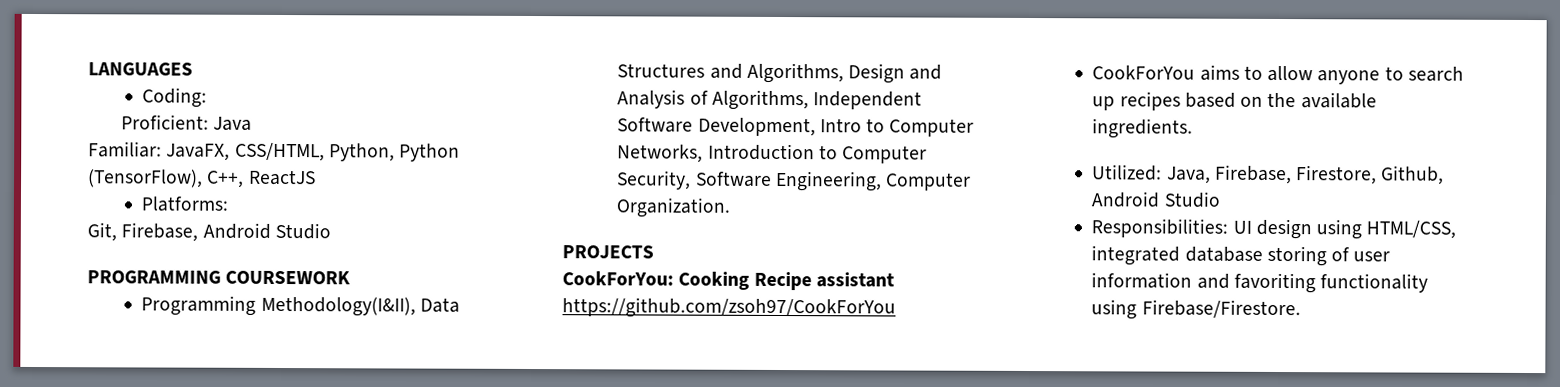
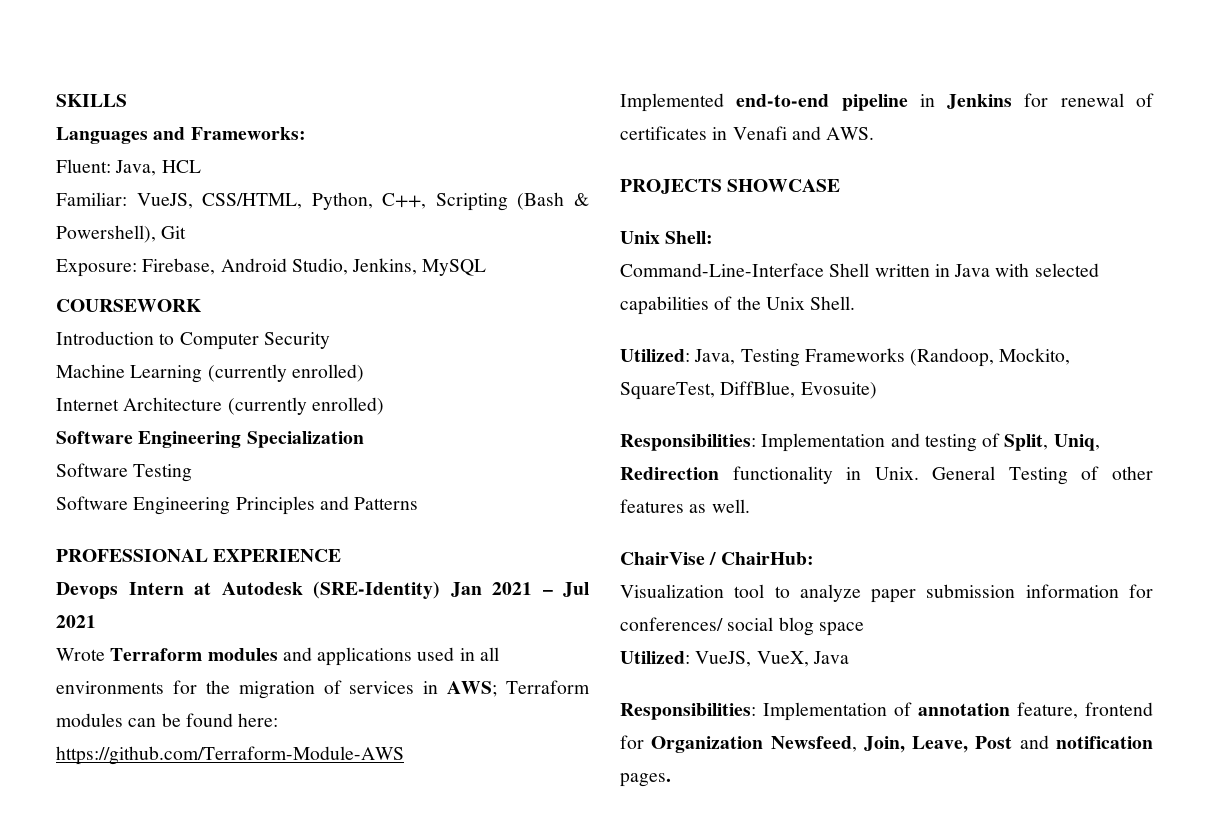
- LANGUAGES
- Coding:
- Proficient: Java
+ SKILLS
+ Languages and Frameworks:
+ Fluent: Java, HCL
- Familiar: JavaFX, CSS/HTML, Python, Python (TensorFlow), C++, ReactJS
- Platforms:
- Git, Firebase, Android Studio
- PROGRAMMING COURSEWORK
- Programming Methodology(I&II), Data Structures and Algorithms, Design and Analysis of Algorithms, Independent Software Development, Intro to Computer Networks, Introduction to Computer Security, Software Engineering, Computer Organization.
- PROJECTS
- CookForYou: Cooking Recipe assistant https://github.com/zsoh97/CookForYou
- CookForYou aims to allow anyone to search up recipes based on the available ingredients.
- Utilized: Java, Firebase, Firestore, Github, Android Studio
- Responsibilities: UI design using HTML/CSS, integrated database storing of user information and favoriting functionality using Firebase/Firestore.
+ Familiar: VueJS, CSS/HTML, Python, C++, Scripting (Bash & Powershell), Git
+ Exposure: Firebase, Android Studio, Jenkins, MySQL
+ COURSEWORK
+ Introduction to Computer Security
+ Machine Learning (currently enrolled)
+ Internet Architecture (currently enrolled)
+ Software Engineering Specialization
+ Software Testing
+ Software Engineering Principles and Patterns
+ PROFESSIONAL EXPERIENCE
+ Devops Intern at Autodesk (SRE-Identity) Jan 2021 – Jul 2021
+ Wrote Terraform modules and applications used in all environments for the migration of services in AWS; Terraform modules can be found here: https://github.com/Terraform-Module-AWS
+ Implemented end-to-end pipeline in Jenkins for renewal of certificates in Venafi and AWS.
+ PROJECTS SHOWCASE
+ Unix Shell:
+ Command-Line-Interface Shell written in Java with selected capabilities of the Unix Shell.
+ Utilized: Java, Testing Frameworks (Randoop, Mockito, SquareTest, DiffBlue, Evosuite)
+ Responsibilities: Implementation and testing of Split, Uniq, Redirection functionality in Unix. General Testing of other features as well.
+ ChairVise / ChairHub:
+ Visualization tool to analyze paper submission information for conferences/ social blog space
+ Utilized: VueJS, VueX, Java
+ Responsibilities: Implementation of annotation feature, frontend for Organization Newsfeed, Join, Leave, Post and notification pages.

